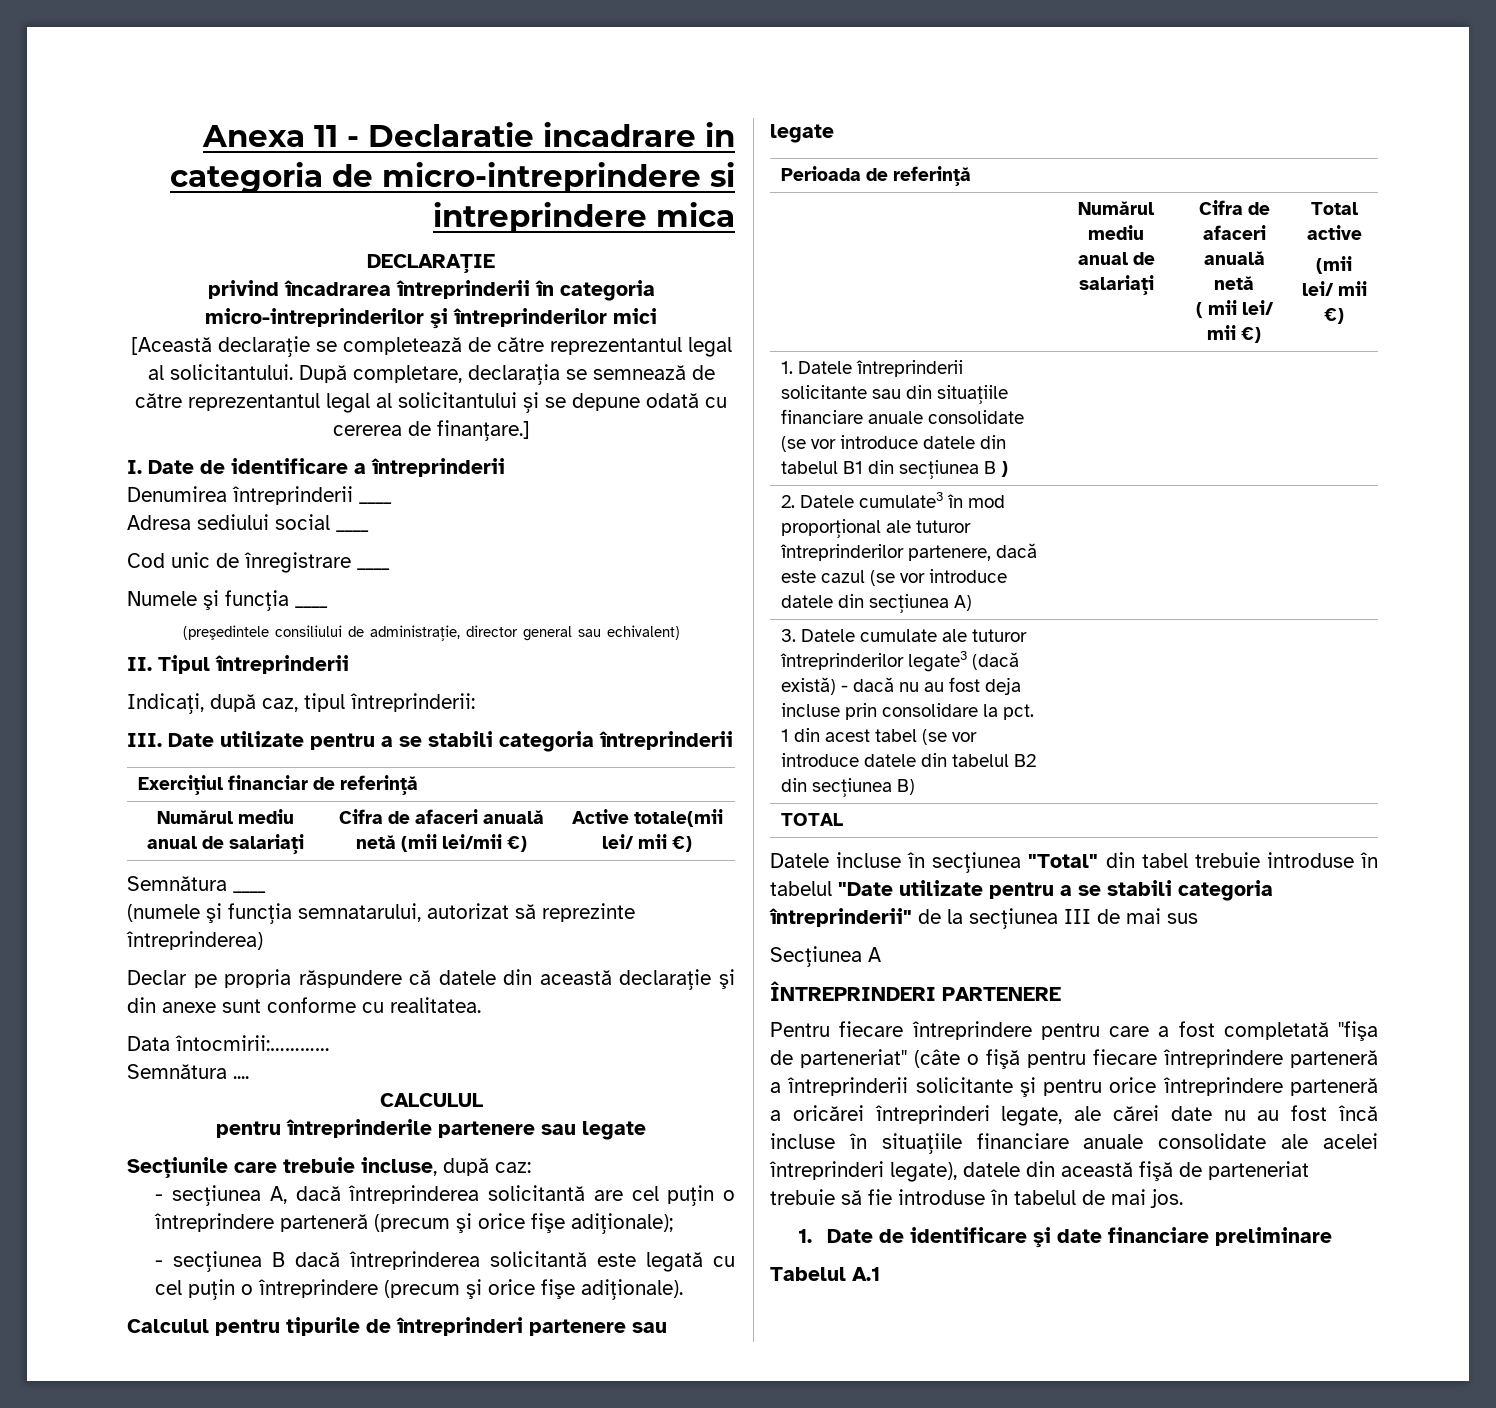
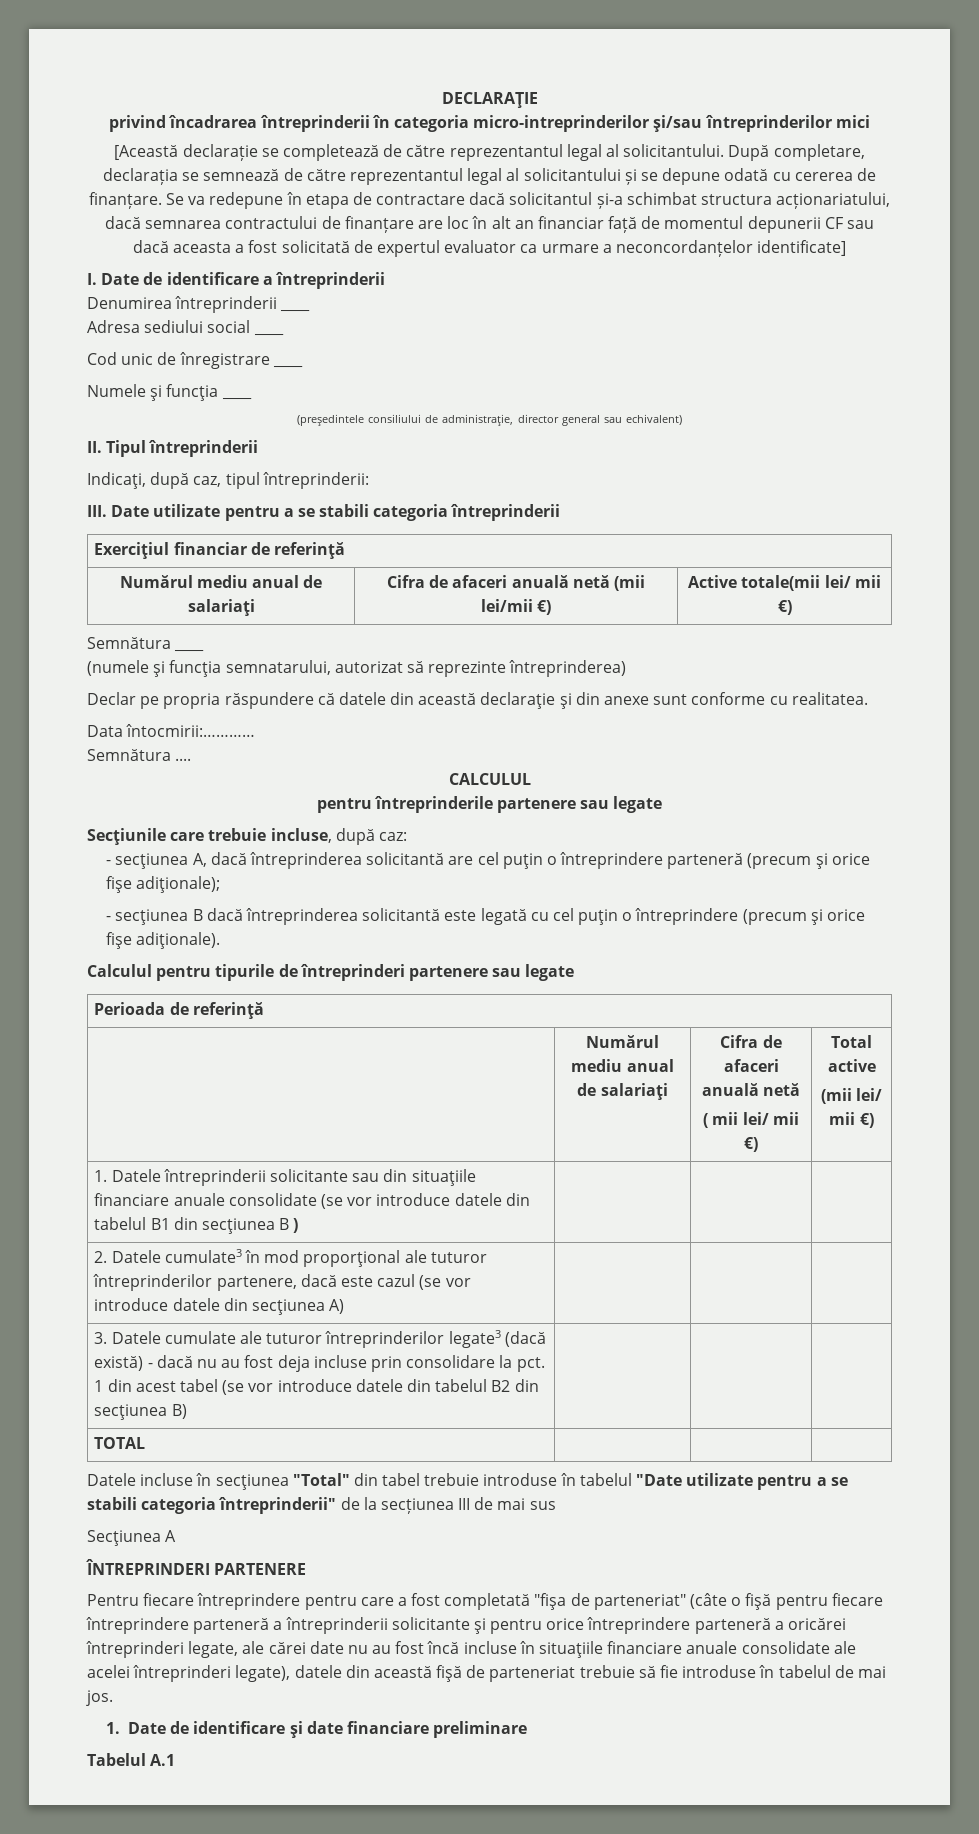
- Anexa 11 - Declaratie incadrare in categoria de micro-intreprindere si intreprindere mica
- privind încadrarea întreprinderii în categoria micro-intreprinderilor şi întreprinderilor mici
+ privind încadrarea întreprinderii în categoria micro-intreprinderilor şi/sau întreprinderilor mici
- După completare, declarația se semnează de către reprezentantul legal al solicitantului și se depune odată cu cererea de finanțare.]
+ După completare, declarația se semnează de către reprezentantul legal al solicitantului și se depune odată cu cererea de finanțare. Se va redepune în etapa de contractare dacă solicitantul și-a schimbat structura acționariatului, dacă semnarea contractului de finanțare are loc în alt an financiar față de momentul depunerii CF sau dacă aceasta a fost solicitată de expertul evaluator ca urmare a neconcordanțelor identificate]

